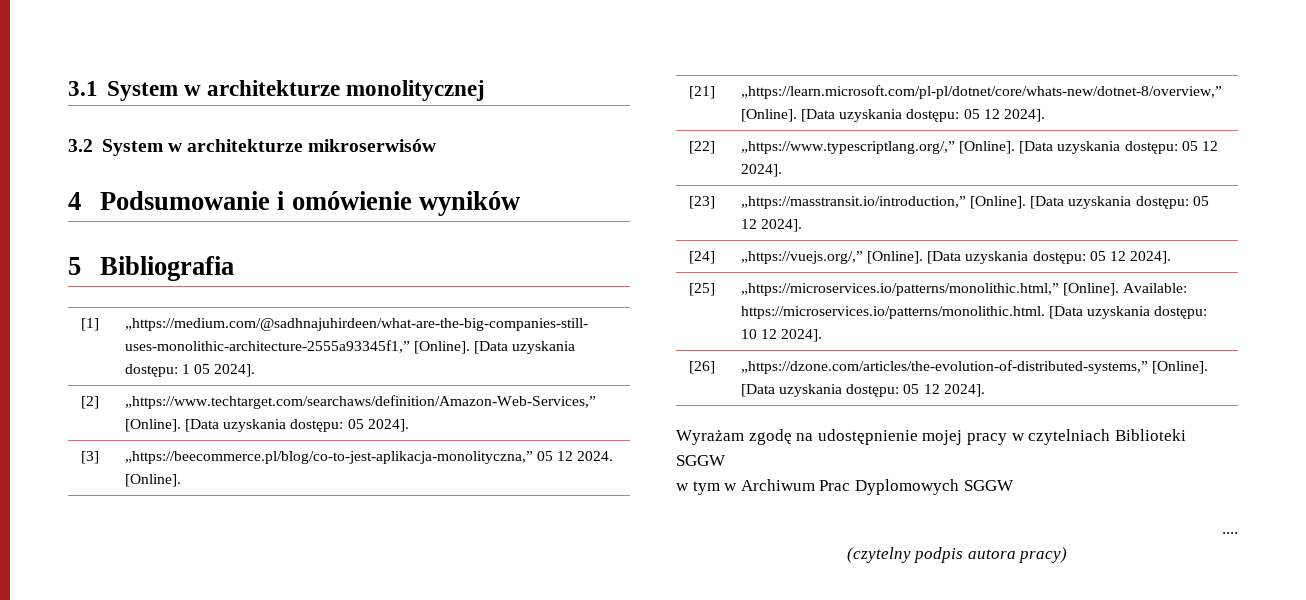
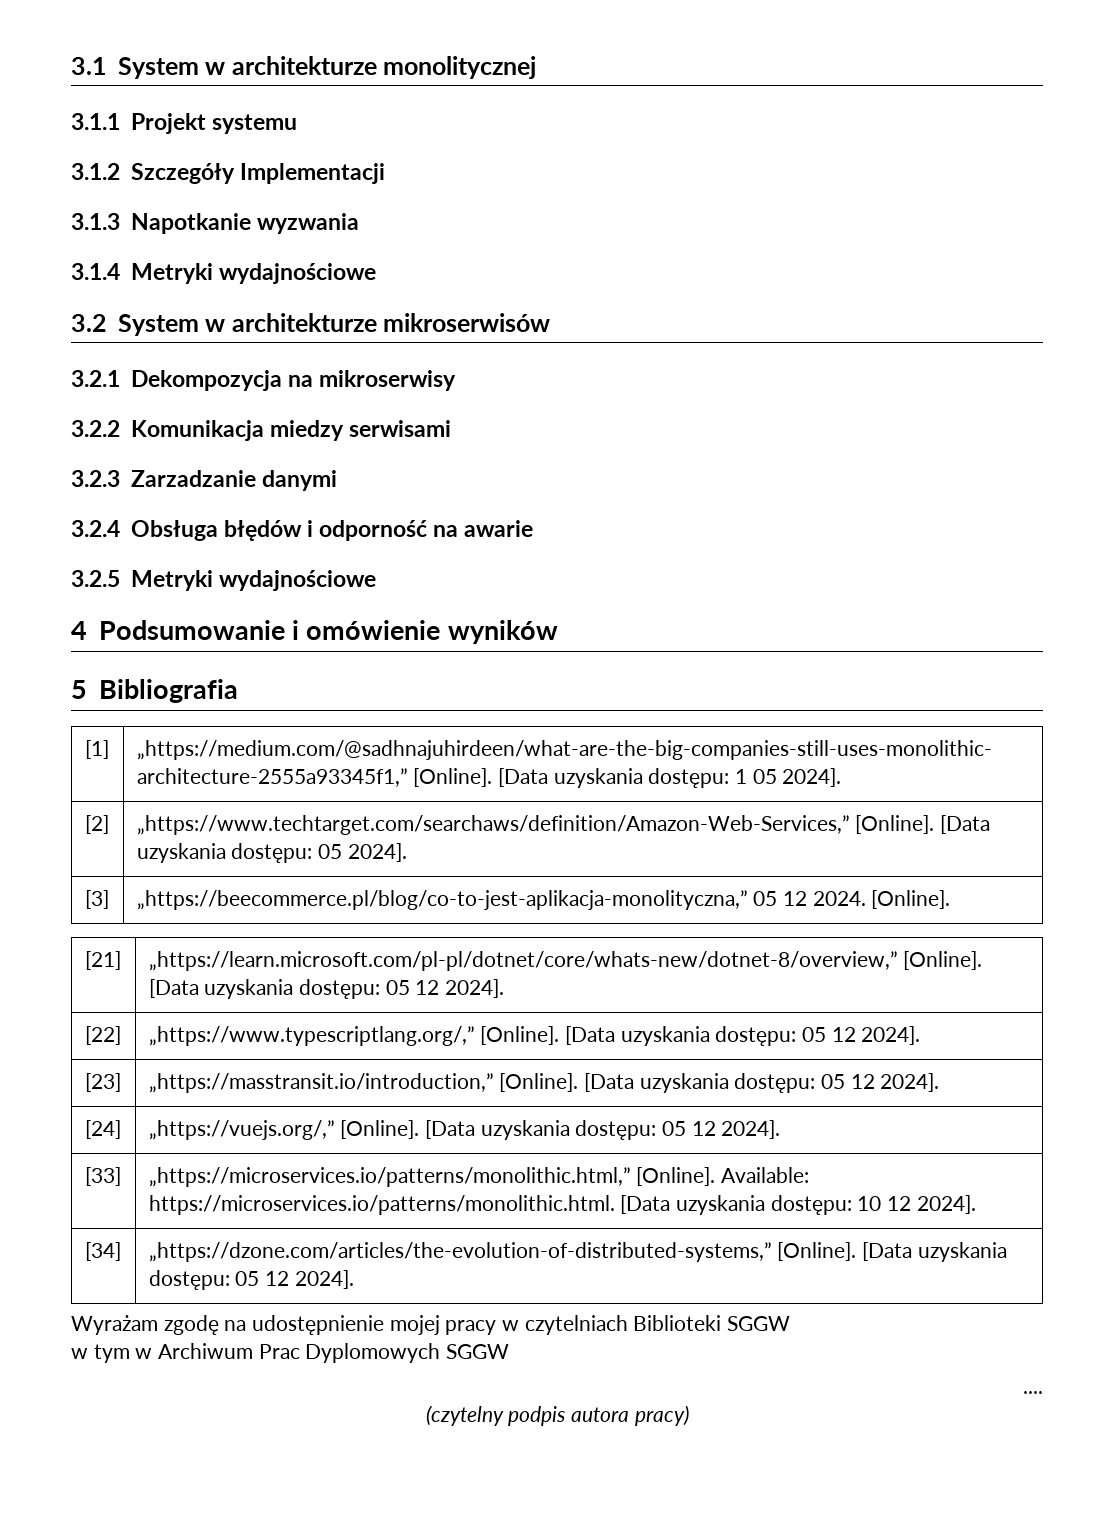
+ 3.1.1 Projekt systemu
+ 3.1.2 Szczegóły Implementacji
+ 3.1.3 Napotkanie wyzwania
+ 3.1.4 Metryki wydajnościowe
  3.2 System w architekturze mikroserwisów
+ 3.2.1 Dekompozycja na mikroserwisy
+ 3.2.2 Komunikacja miedzy serwisami
+ 3.2.3 Zarzadzanie danymi
+ 3.2.4 Obsługa błędów i odporność na awarie
+ 3.2.5 Metryki wydajnościowe
- [25] | „https://microservices.io/patterns/monolithic.html,” [Online]. Available: https://microservices.io/patterns/monolithic.html. [Data uzyskania dostępu: 10 12 2024].
+ [33] | „https://microservices.io/patterns/monolithic.html,” [Online]. Available: https://microservices.io/patterns/monolithic.html. [Data uzyskania dostępu: 10 12 2024].
- [26] | „https://dzone.com/articles/the-evolution-of-distributed-systems,” [Online]. [Data uzyskania dostępu: 05 12 2024].
+ [34] | „https://dzone.com/articles/the-evolution-of-distributed-systems,” [Online]. [Data uzyskania dostępu: 05 12 2024].

